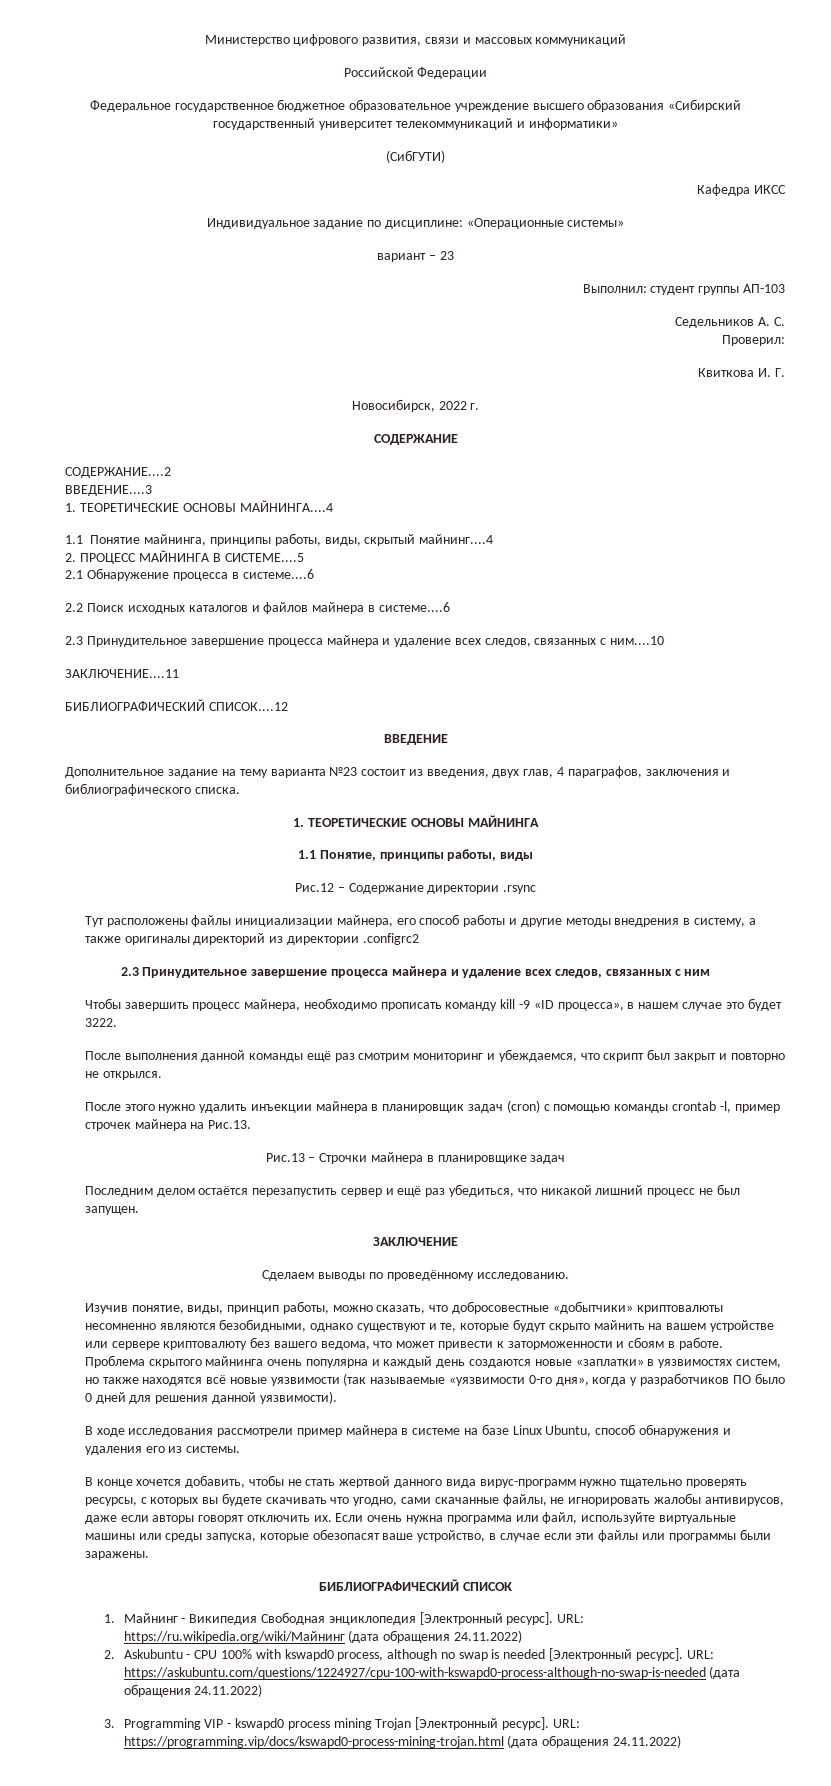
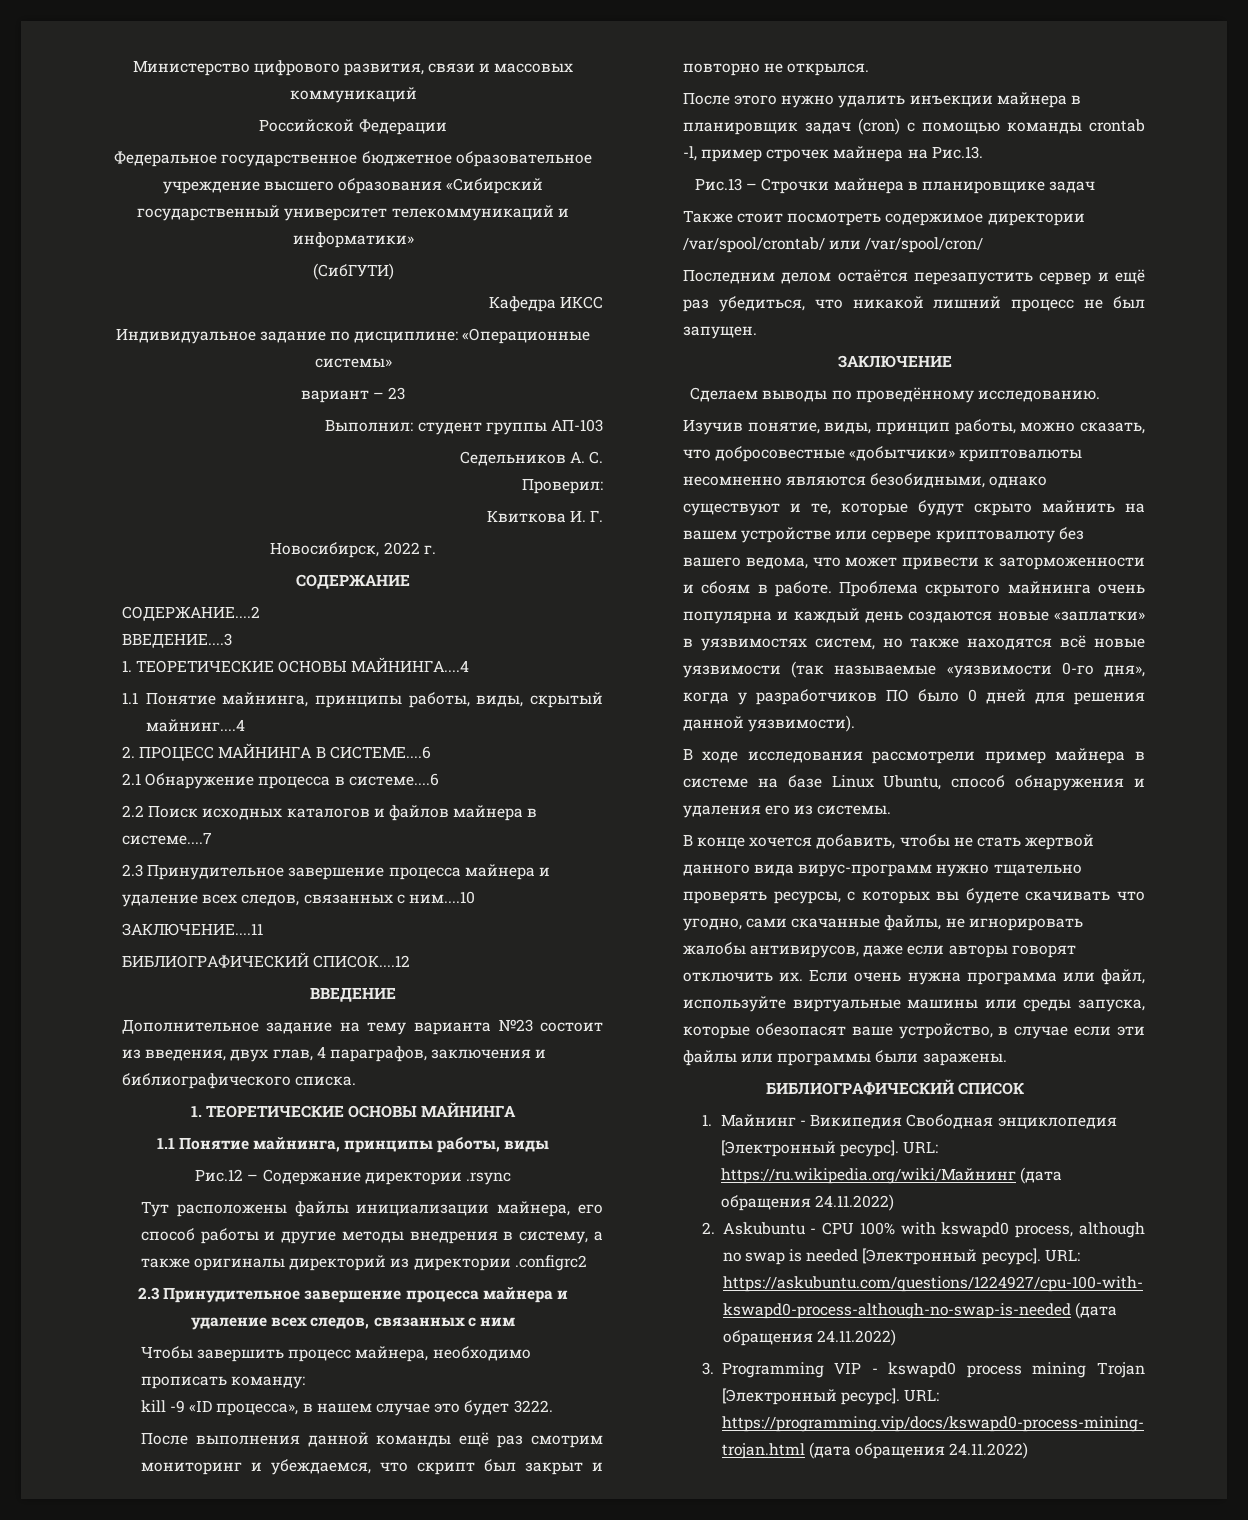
- 2. ПРОЦЕСС МАЙНИНГА В СИСТЕМЕ....5
+ 2. ПРОЦЕСС МАЙНИНГА В СИСТЕМЕ....6
- 2.2 Поиск исходных каталогов и файлов майнера в системе....6
+ 2.2 Поиск исходных каталогов и файлов майнера в системе....7
- 1.1 Понятие, принципы работы, виды
+ 1.1 Понятие майнинга, принципы работы, виды
- Чтобы завершить процесс майнера, необходимо прописать команду kill -9 «ID процесса», в нашем случае это будет 3222.
+ Чтобы завершить процесс майнера, необходимо прописать команду:
+ kill -9 «ID процесса», в нашем случае это будет 3222.
+ Также стоит посмотреть содержимое директории /var/spool/crontab/ или /var/spool/cron/

